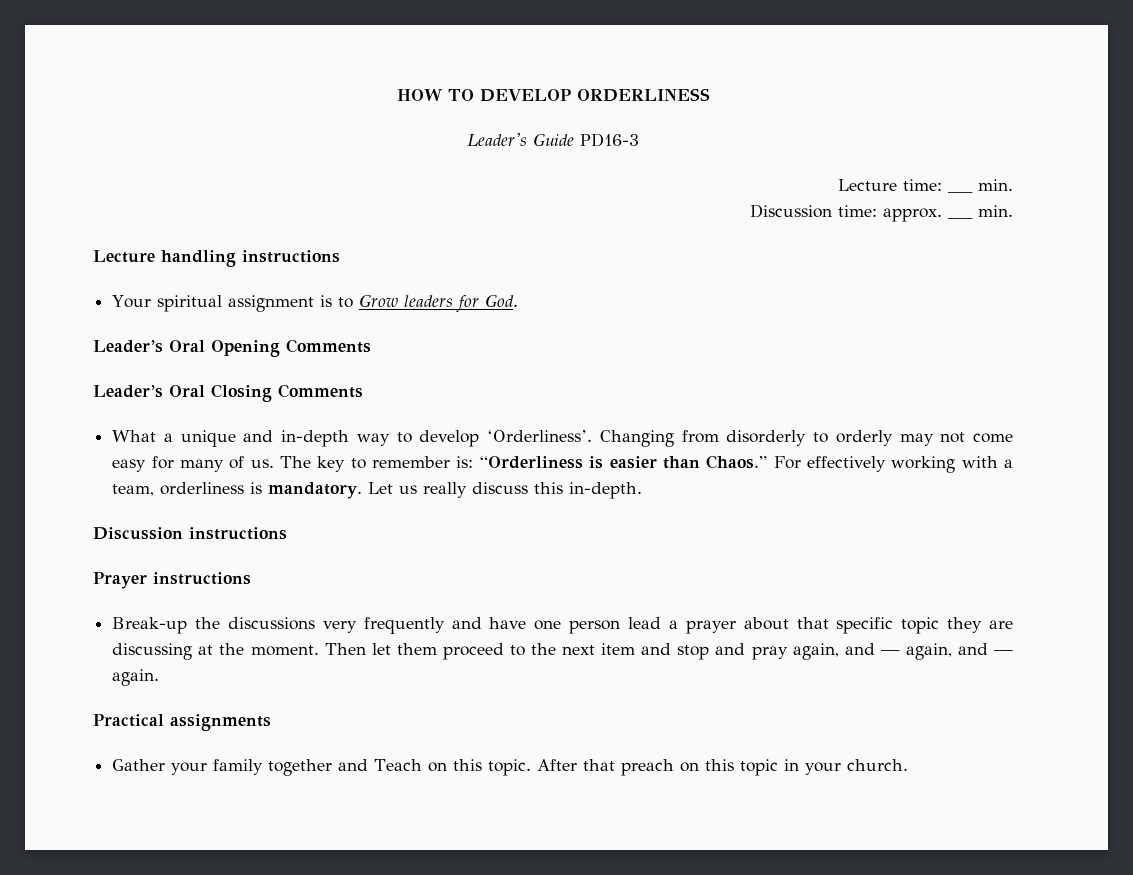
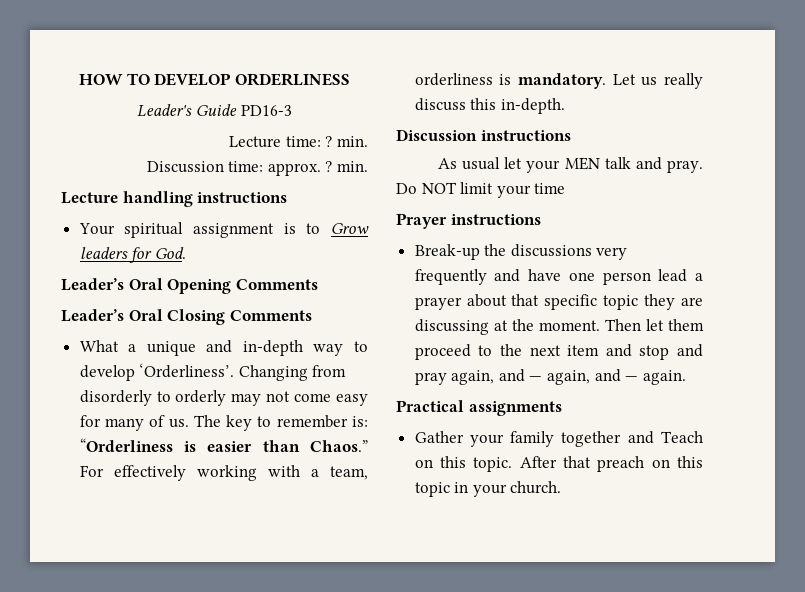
- Lecture time: ___ min.
+ Lecture time: ? min.
- Discussion time: approx. ___ min.
+ Discussion time: approx. ? min.
+ As usual let your MEN talk and pray. Do NOT limit your time

